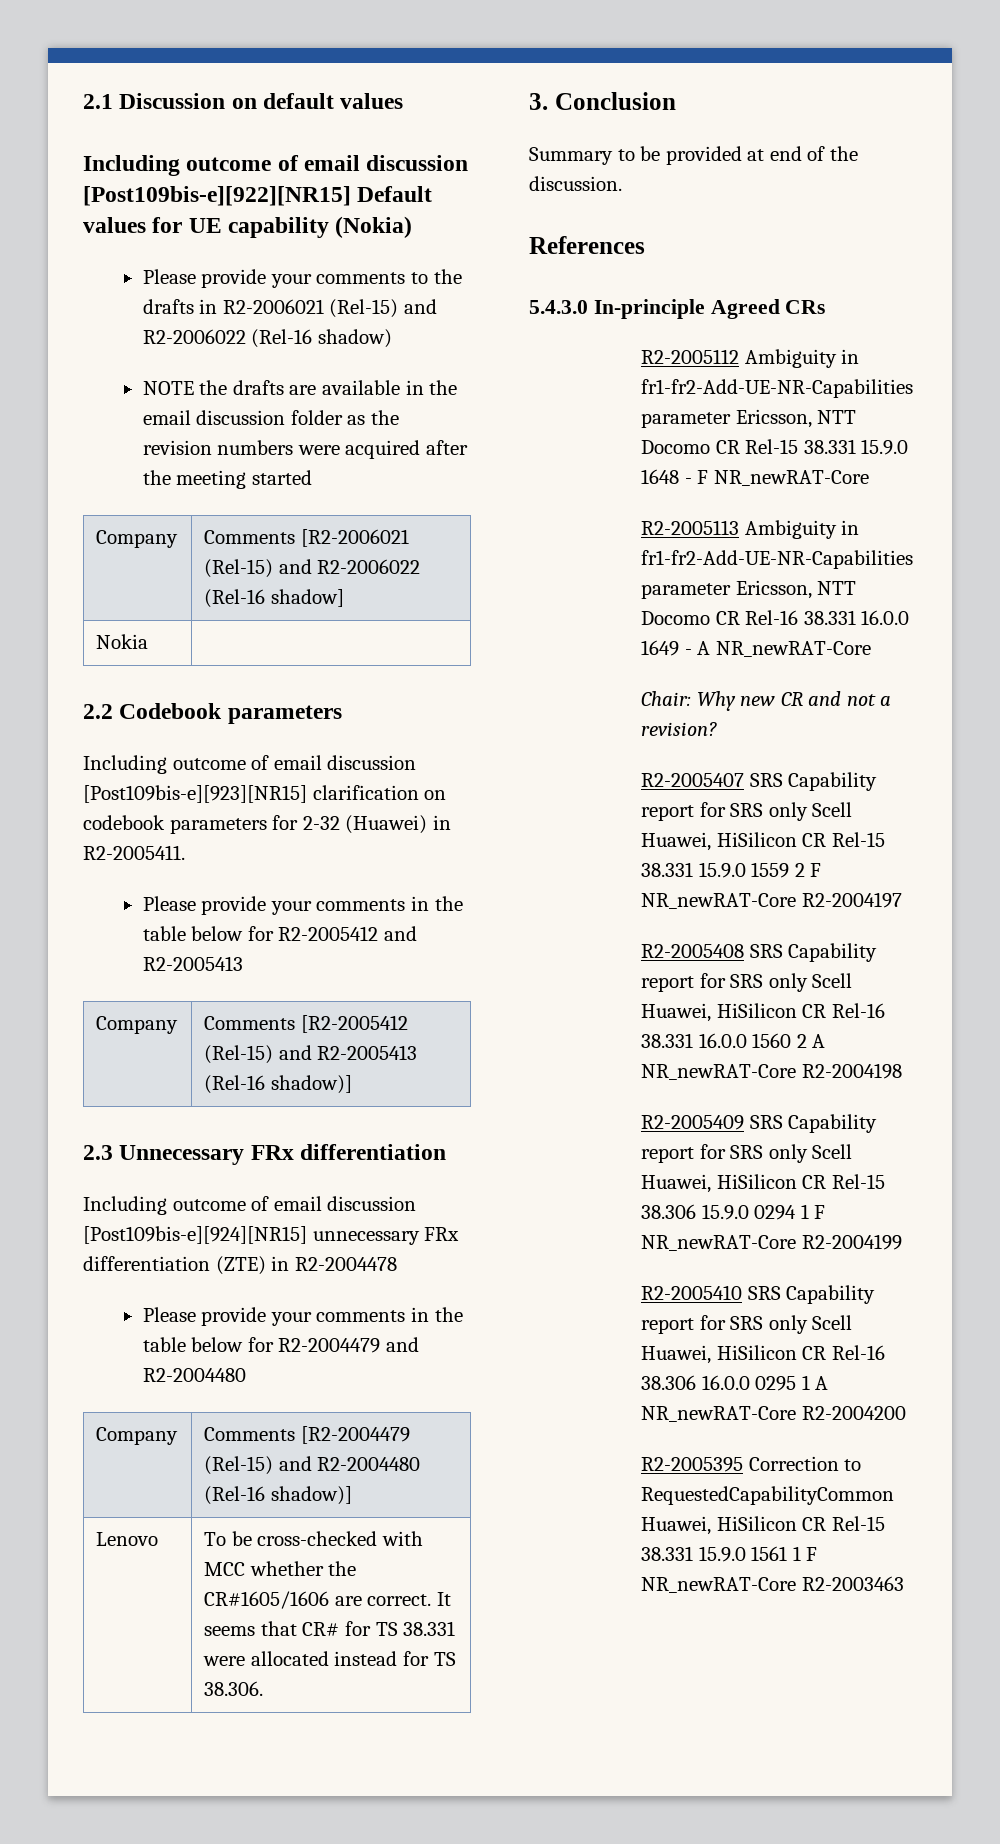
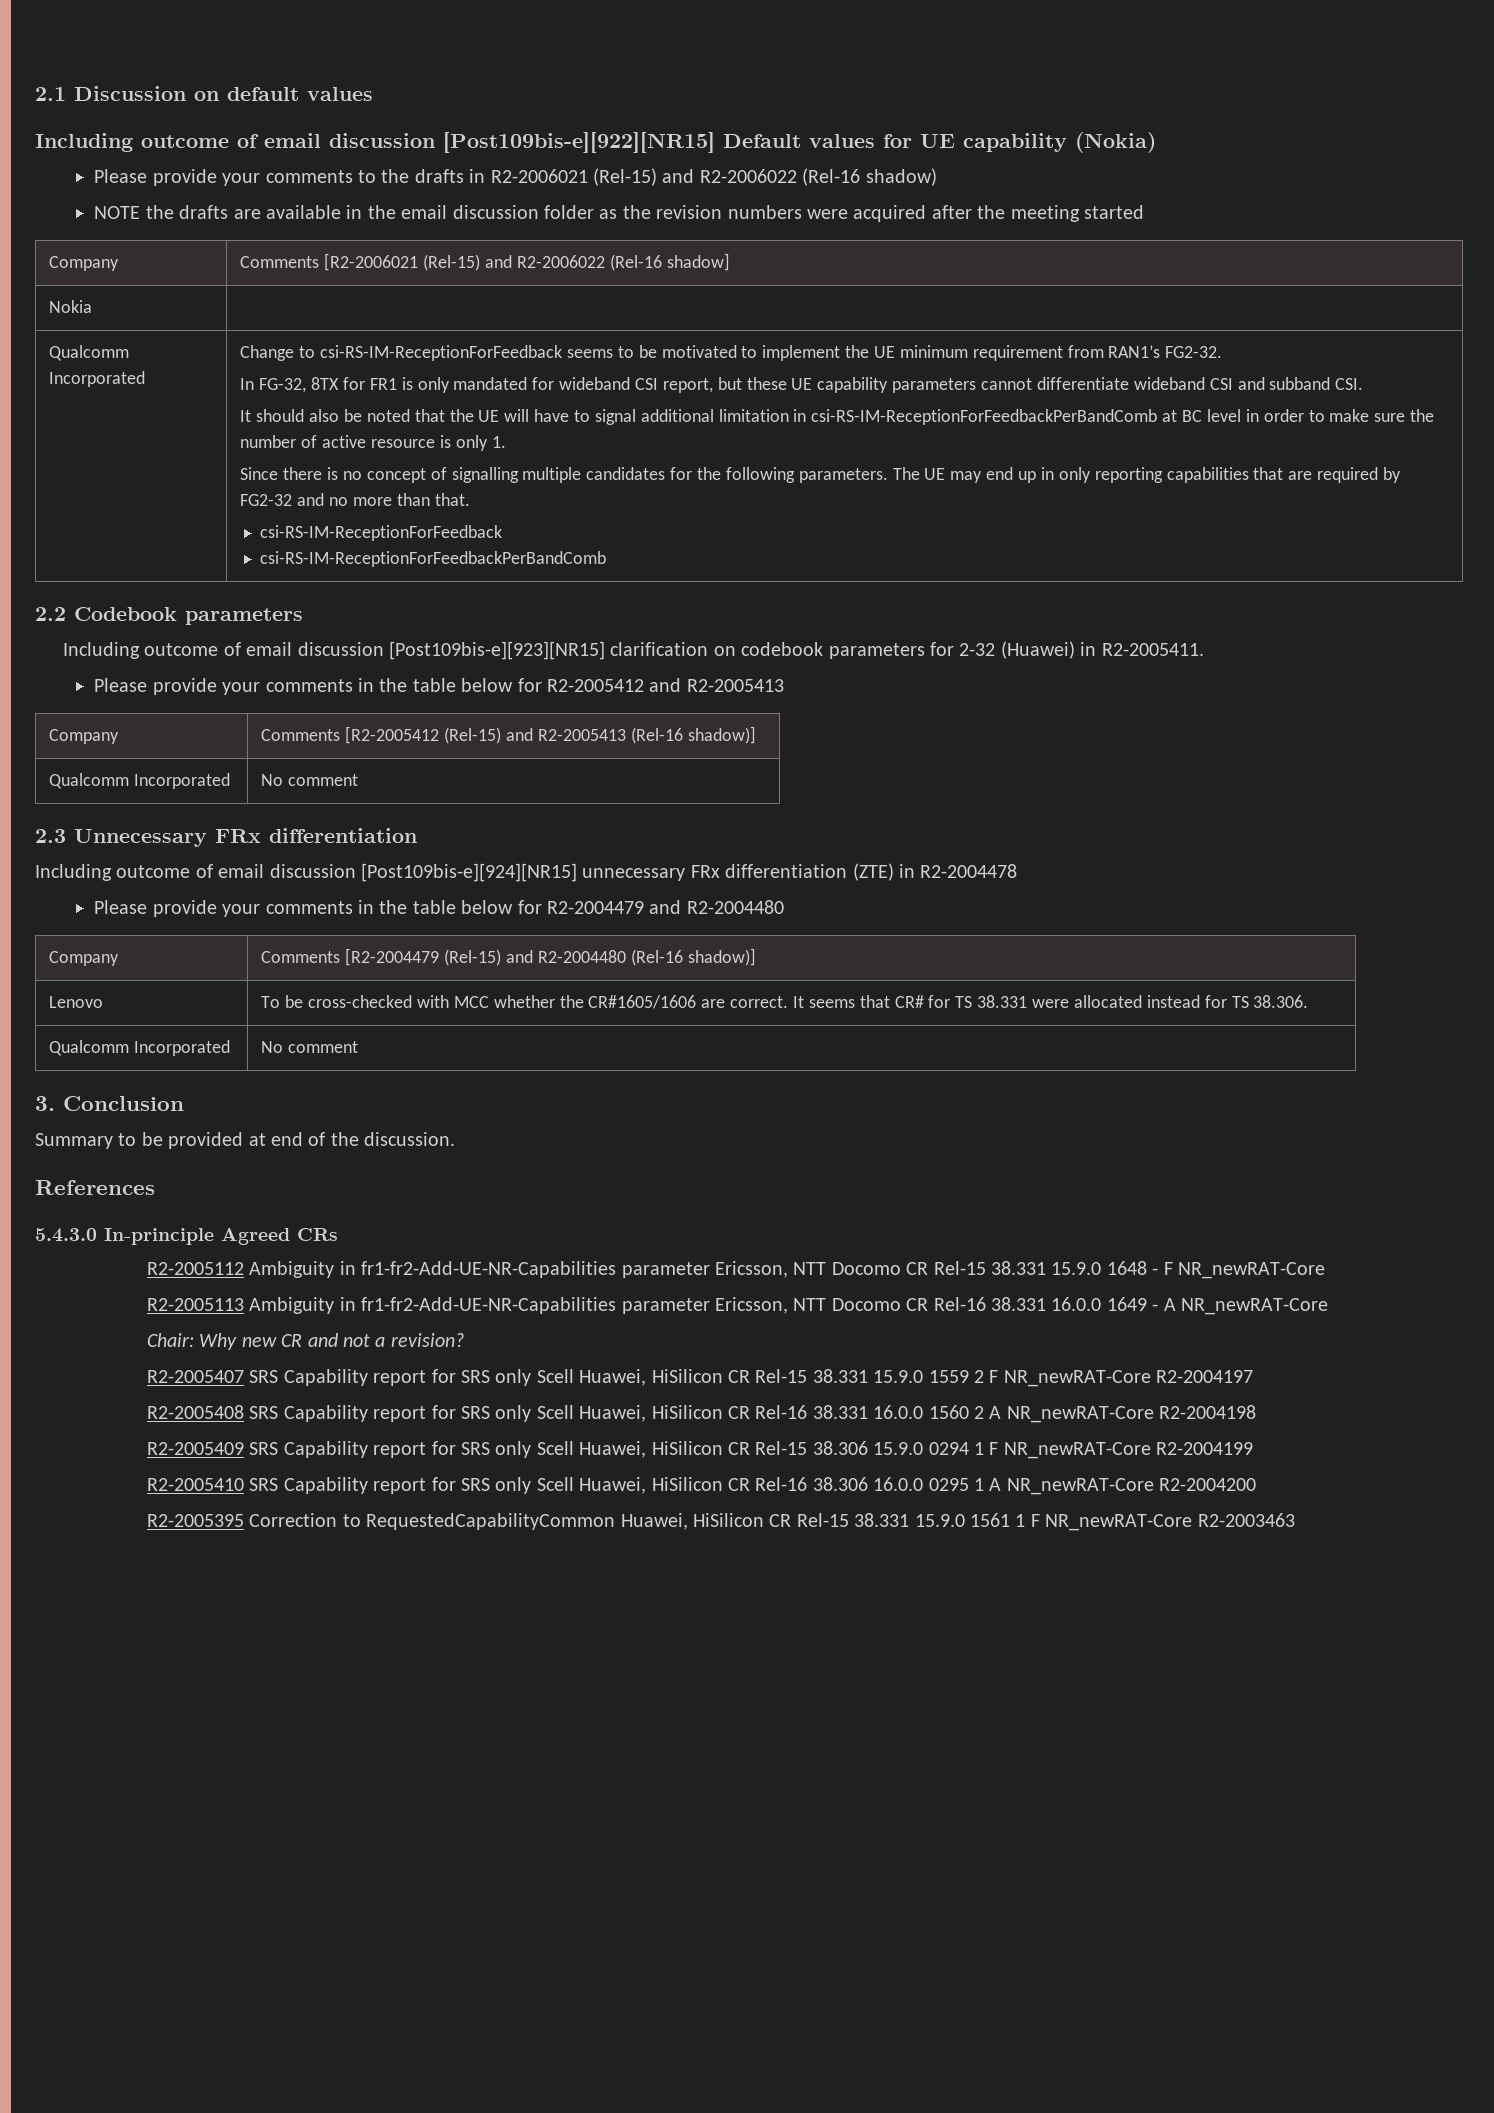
+ Qualcomm Incorporated | Change to csi-RS-IM-ReceptionForFeedback seems to be motivated to implement the UE minimum requirement from RAN1’s FG2-32.
+ In FG-32, 8TX for FR1 is only mandated for wideband CSI report, but these UE capability parameters cannot differentiate wideband CSI and subband CSI.
+ It should also be noted that the UE will have to signal additional limitation in csi-RS-IM-ReceptionForFeedbackPerBandComb at BC level in order to make sure the number of active resource is only 1.
+ Since there is no concept of signalling multiple candidates for the following parameters. The UE may end up in only reporting capabilities that are required by FG2-32 and no more than that.
+ csi-RS-IM-ReceptionForFeedback
+ csi-RS-IM-ReceptionForFeedbackPerBandComb
  Company | Comments [R2-2005412 (Rel-15) and R2-2005413 (Rel-16 shadow)]
+ Qualcomm Incorporated | No comment
  Lenovo | To be cross-checked with MCC whether the CR#1605/1606 are correct. It seems that CR# for TS 38.331 were allocated instead for TS 38.306.
+ Qualcomm Incorporated | No comment

